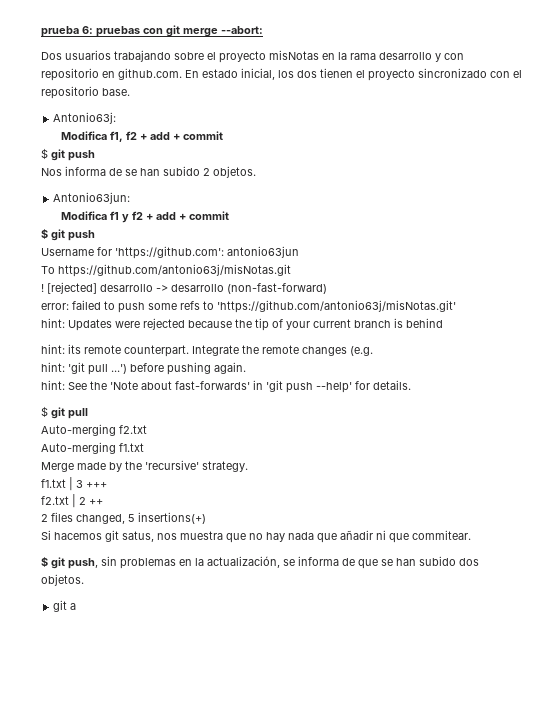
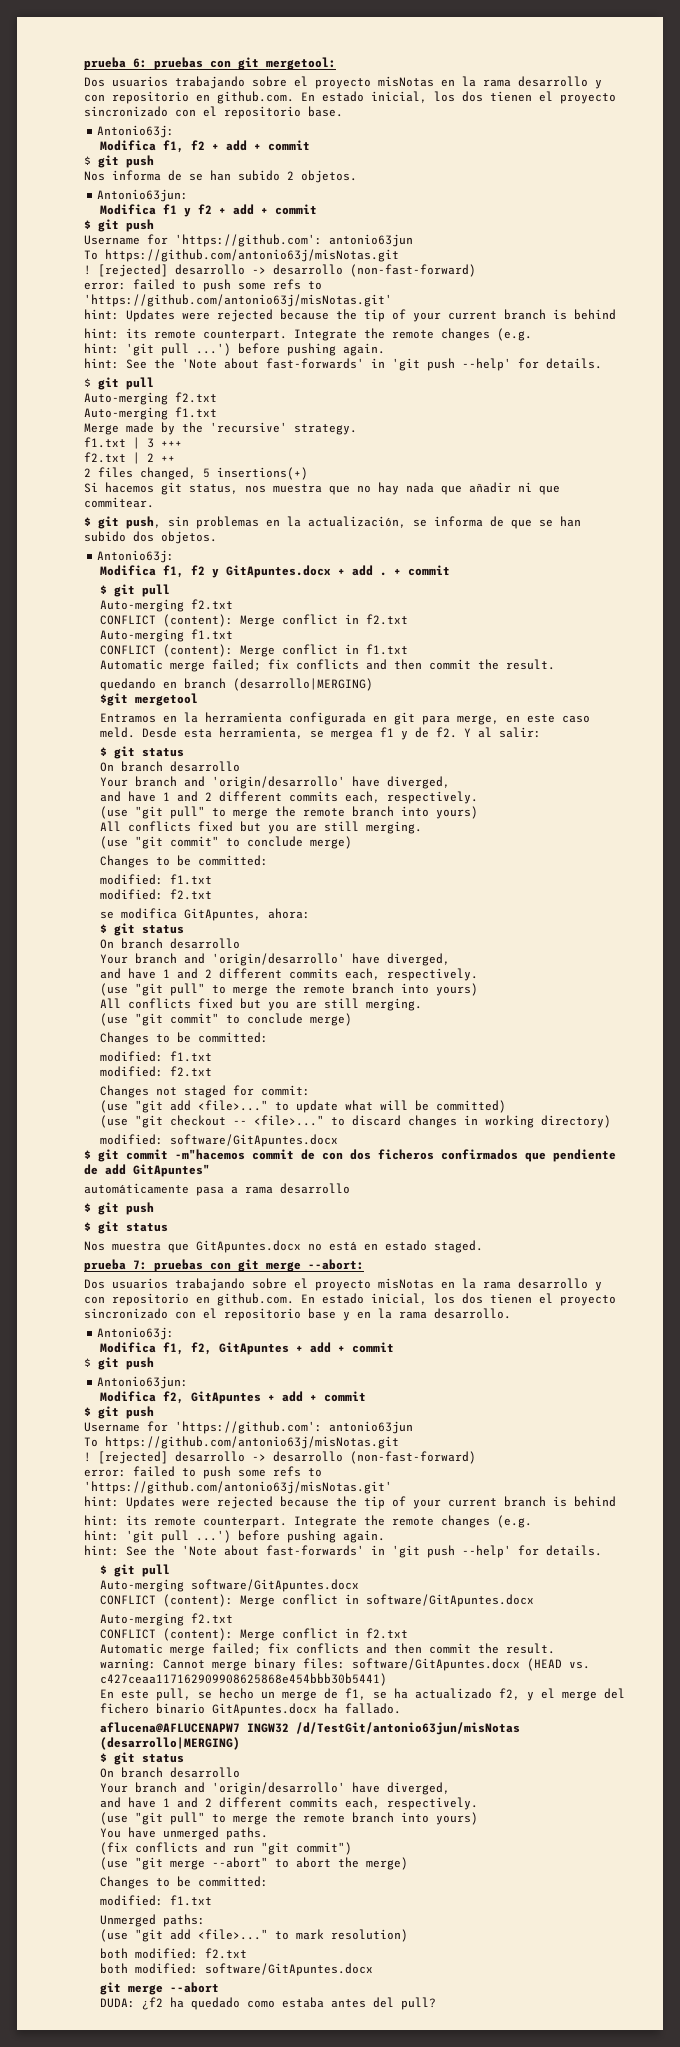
- prueba 6: pruebas con git merge --abort:
+ prueba 6: pruebas con git mergetool:
- Si hacemos git satus, nos muestra que no hay nada que añadir ni que commitear.
+ Si hacemos git status, nos muestra que no hay nada que añadir ni que commitear.
  $ git push, sin problemas en la actualización, se informa de que se han subido dos objetos.
- git a
+ Antonio63j:
+ Modifica f1, f2 y GitApuntes.docx + add . + commit
+ $ git pull
+ Auto-merging f2.txt
+ CONFLICT (content): Merge conflict in f2.txt
+ Auto-merging f1.txt
+ CONFLICT (content): Merge conflict in f1.txt
+ Automatic merge failed; fix conflicts and then commit the result.
+ quedando en branch (desarrollo|MERGING)
+ $git mergetool
+ Entramos en la herramienta configurada en git para merge, en este caso meld. Desde esta herramienta, se mergea f1 y de f2. Y al salir:
+ $ git status
+ On branch desarrollo
+ Your branch and 'origin/desarrollo' have diverged,
+ and have 1 and 2 different commits each, respectively.
+ (use "git pull" to merge the remote branch into yours)
+ All conflicts fixed but you are still merging.
+ (use "git commit" to conclude merge)
+ Changes to be committed:
+ modified: f1.txt
+ modified: f2.txt
+ se modifica GitApuntes, ahora:
+ $ git status
+ On branch desarrollo
+ Your branch and 'origin/desarrollo' have diverged,
+ and have 1 and 2 different commits each, respectively.
+ (use "git pull" to merge the remote branch into yours)
+ All conflicts fixed but you are still merging.
+ (use "git commit" to conclude merge)
+ Changes to be committed:
+ modified: f1.txt
+ modified: f2.txt
+ Changes not staged for commit:
+ (use "git add <file>..." to update what will be committed)
+ (use "git checkout -- <file>..." to discard changes in working directory)
+ modified: software/GitApuntes.docx
+ $ git commit -m"hacemos commit de con dos ficheros confirmados que pendiente de add GitApuntes"
+ automáticamente pasa a rama desarrollo
+ $ git push
+ $ git status
+ Nos muestra que GitApuntes.docx no está en estado staged.
+ prueba 7: pruebas con git merge --abort:
+ Dos usuarios trabajando sobre el proyecto misNotas en la rama desarrollo y con repositorio en github.com. En estado inicial, los dos tienen el proyecto sincronizado con el repositorio base y en la rama desarrollo.
+ Antonio63j:
+ Modifica f1, f2, GitApuntes + add + commit
+ $ git push
+ Antonio63jun:
+ Modifica f2, GitApuntes + add + commit
+ $ git push
+ Username for 'https://github.com': antonio63jun
+ To https://github.com/antonio63j/misNotas.git
+ ! [rejected] desarrollo -> desarrollo (non-fast-forward)
+ error: failed to push some refs to 'https://github.com/antonio63j/misNotas.git'
+ hint: Updates were rejected because the tip of your current branch is behind
+ hint: its remote counterpart. Integrate the remote changes (e.g.
+ hint: 'git pull ...') before pushing again.
+ hint: See the 'Note about fast-forwards' in 'git push --help' for details.
+ $ git pull
+ Auto-merging software/GitApuntes.docx
+ CONFLICT (content): Merge conflict in software/GitApuntes.docx
+ Auto-merging f2.txt
+ CONFLICT (content): Merge conflict in f2.txt
+ Automatic merge failed; fix conflicts and then commit the result.
+ warning: Cannot merge binary files: software/GitApuntes.docx (HEAD vs. c427ceaa117162909908625868e454bbb30b5441)
+ En este pull, se hecho un merge de f1, se ha actualizado f2, y el merge del fichero binario GitApuntes.docx ha fallado.
+ aflucena@AFLUCENAPW7 INGW32 /d/TestGit/antonio63jun/misNotas (desarrollo|MERGING)
+ $ git status
+ On branch desarrollo
+ Your branch and 'origin/desarrollo' have diverged,
+ and have 1 and 2 different commits each, respectively.
+ (use "git pull" to merge the remote branch into yours)
+ You have unmerged paths.
+ (fix conflicts and run "git commit")
+ (use "git merge --abort" to abort the merge)
+ Changes to be committed:
+ modified: f1.txt
+ Unmerged paths:
+ (use "git add <file>..." to mark resolution)
+ both modified: f2.txt
+ both modified: software/GitApuntes.docx
+ git merge --abort
+ DUDA: ¿f2 ha quedado como estaba antes del pull?

